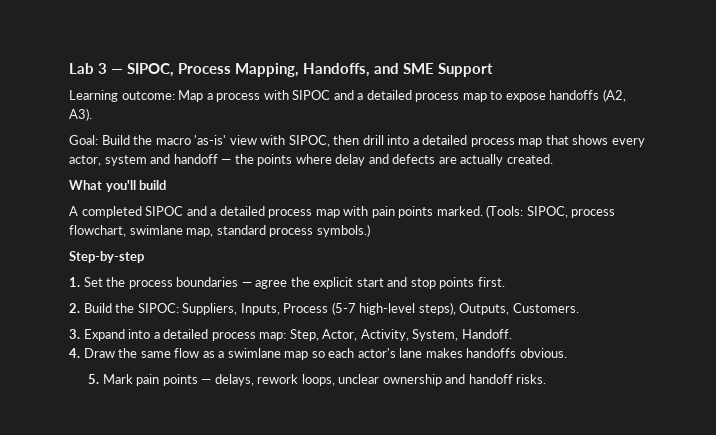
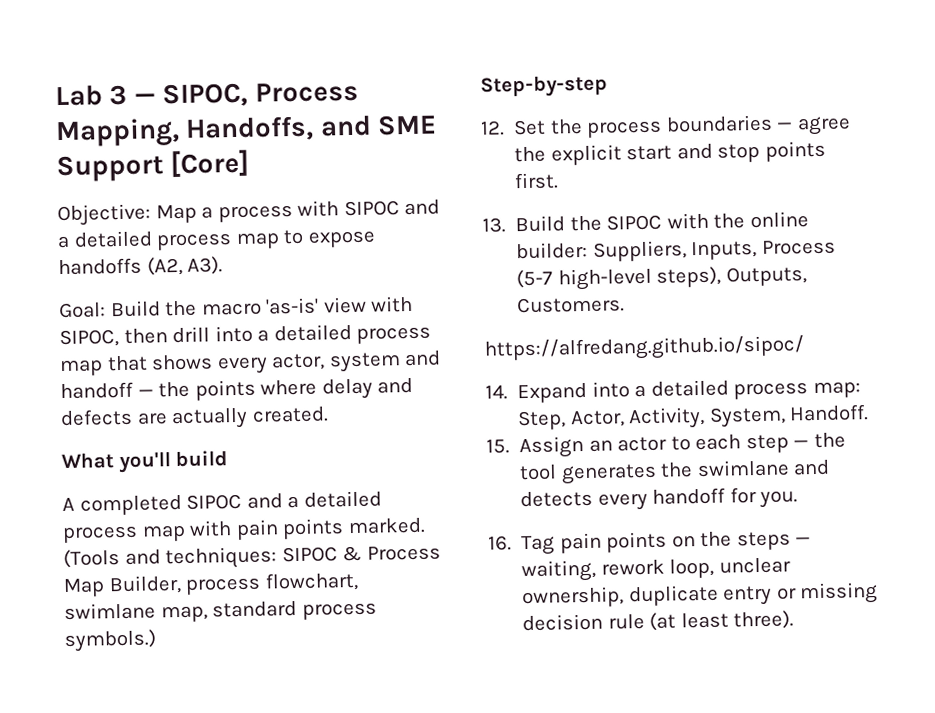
- Lab 3 — SIPOC, Process Mapping, Handoffs, and SME Support
- Learning outcome: Map a process with SIPOC and a detailed process map to expose handoffs (A2, A3).
+ Lab 3 — SIPOC, Process Mapping, Handoffs, and SME Support [Core]
+ Objective: Map a process with SIPOC and a detailed process map to expose handoffs (A2, A3).
- (Tools: SIPOC, process flowchart, swimlane map, standard process symbols.)
+ (Tools and techniques: SIPOC & Process Map Builder, process flowchart, swimlane map, standard process symbols.)
- 1. Set the process boundaries — agree the explicit start and stop points first.
+ 12. Set the process boundaries — agree the explicit start and stop points first.
- 2. Build the SIPOC: Suppliers, Inputs, Process (5-7 high-level steps), Outputs, Customers.
+ 13. Build the SIPOC with the online builder: Suppliers, Inputs, Process (5-7 high-level steps), Outputs, Customers.
- 3. Expand into a detailed process map: Step, Actor, Activity, System, Handoff.
+ https://alfredang.github.io/sipoc/
+ 14. Expand into a detailed process map: Step, Actor, Activity, System, Handoff.
- 4. Draw the same flow as a swimlane map so each actor's lane makes handoffs obvious.
- 5. Mark pain points — delays, rework loops, unclear ownership and handoff risks.
+ 15. Assign an actor to each step — the tool generates the swimlane and detects every handoff for you.
+ 16. Tag pain points on the steps — waiting, rework loop, unclear ownership, duplicate entry or missing decision rule (at least three).

